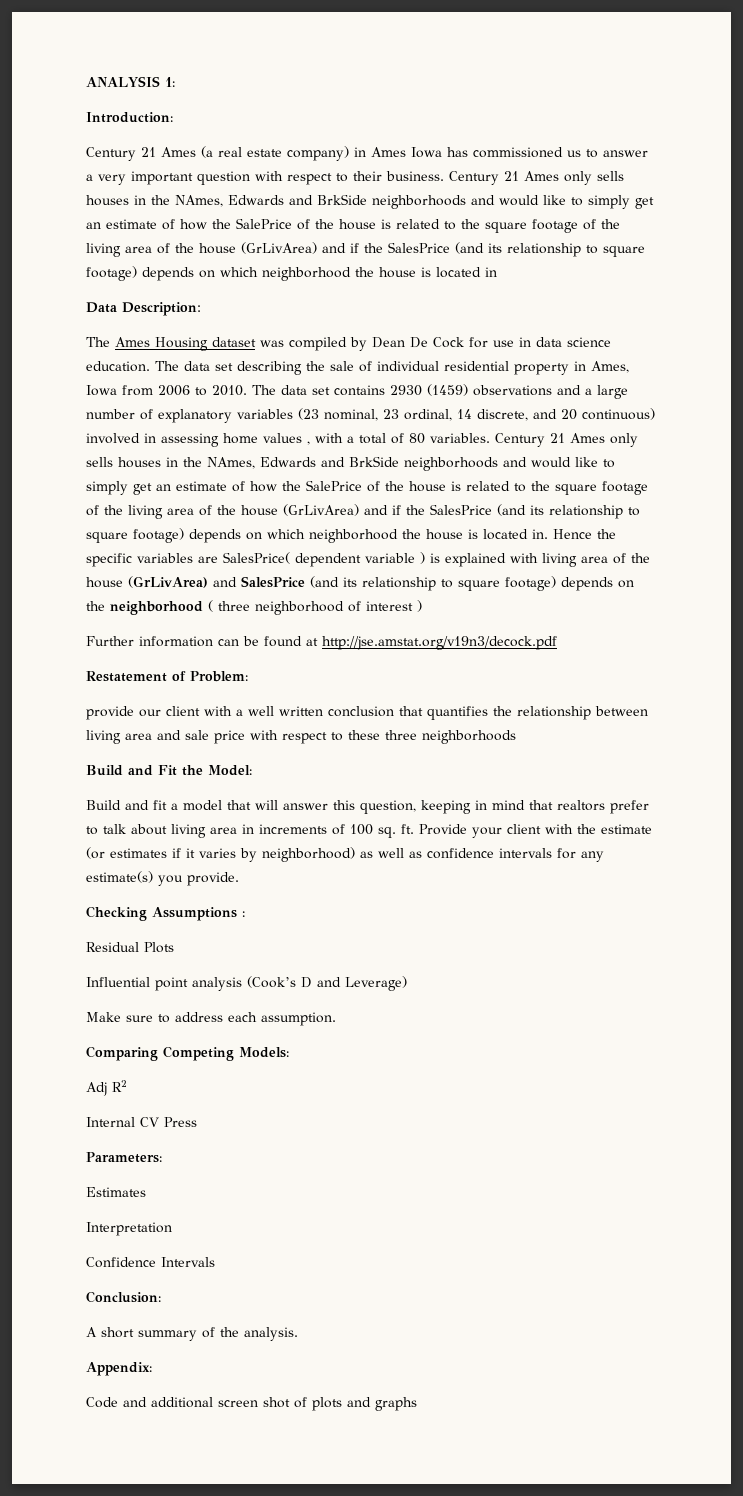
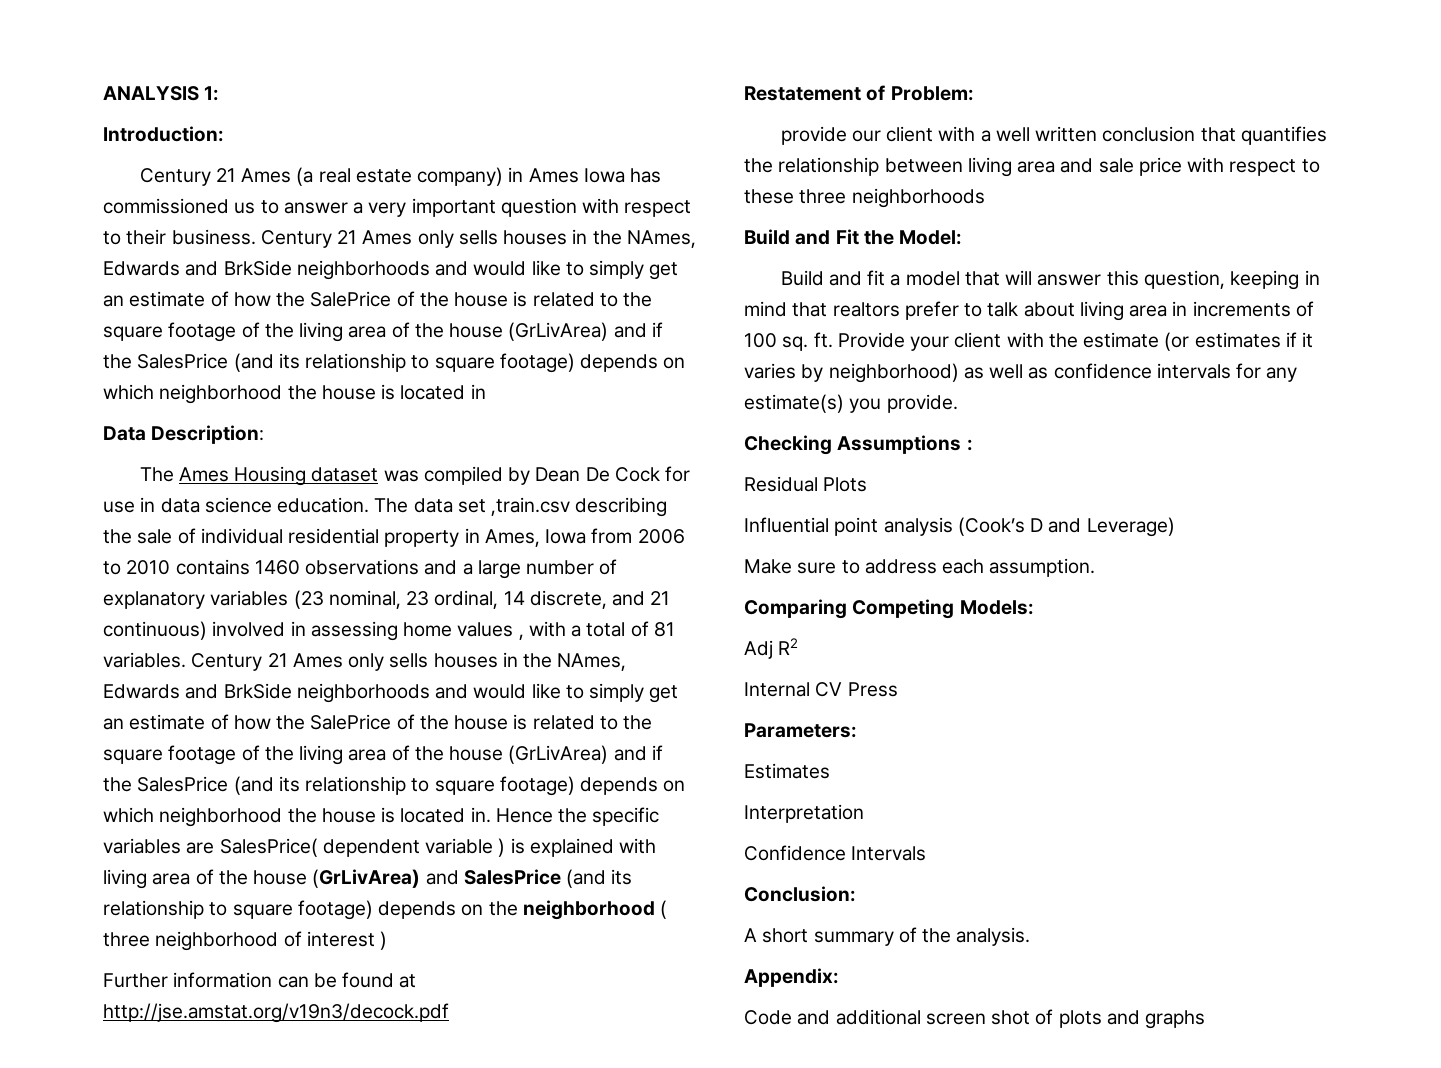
- The data set describing the sale of individual residential property in Ames, Iowa from 2006 to 2010. The data set contains 2930 (1459) observations and a large number of explanatory variables (23 nominal, 23 ordinal, 14 discrete, and 20 continuous) involved in assessing home values , with a total of 80 variables.
+ The data set ,train.csv describing the sale of individual residential property in Ames, Iowa from 2006 to 2010 contains 1460 observations and a large number of explanatory variables (23 nominal, 23 ordinal, 14 discrete, and 21 continuous) involved in assessing home values , with a total of 81 variables.

